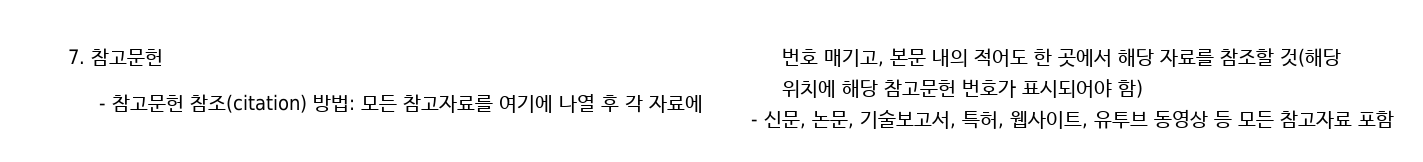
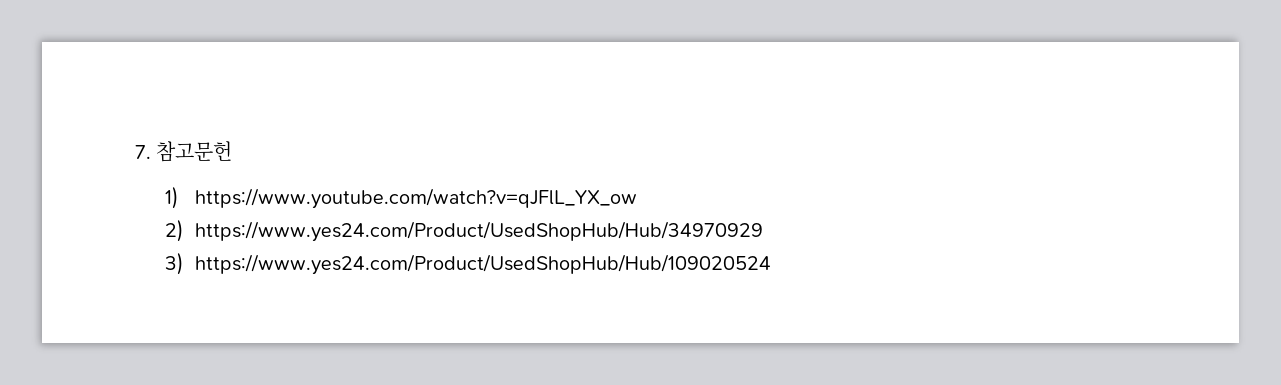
- - 참고문헌 참조(citation) 방법: 모든 참고자료를 여기에 나열 후 각 자료에 번호 매기고, 본문 내의 적어도 한 곳에서 해당 자료를 참조할 것(해당 위치에 해당 참고문헌 번호가 표시되어야 함)
- - 신문, 논문, 기술보고서, 특허, 웹사이트, 유투브 동영상 등 모든 참고자료 포함
+ 1) https://www.youtube.com/watch?v=qJFlL_YX_ow
+ 2) https://www.yes24.com/Product/UsedShopHub/Hub/34970929
+ 3) https://www.yes24.com/Product/UsedShopHub/Hub/109020524

